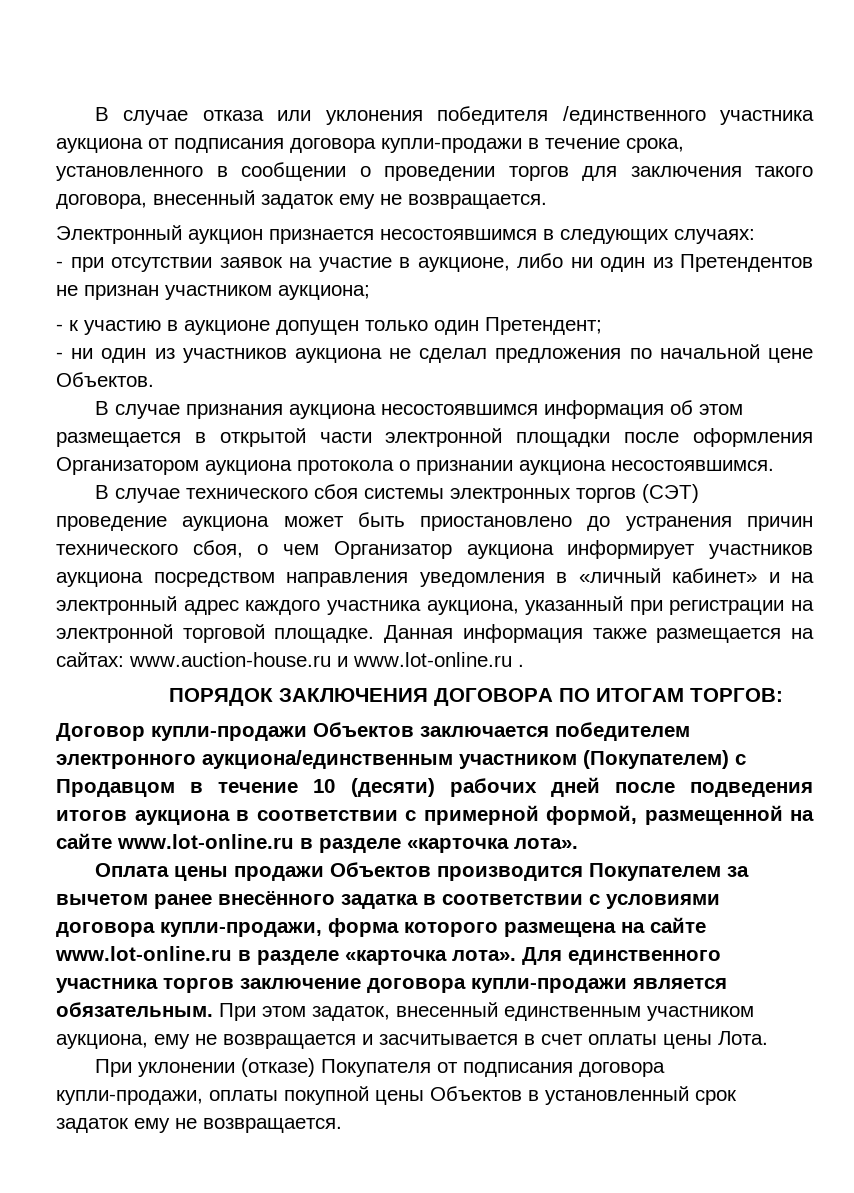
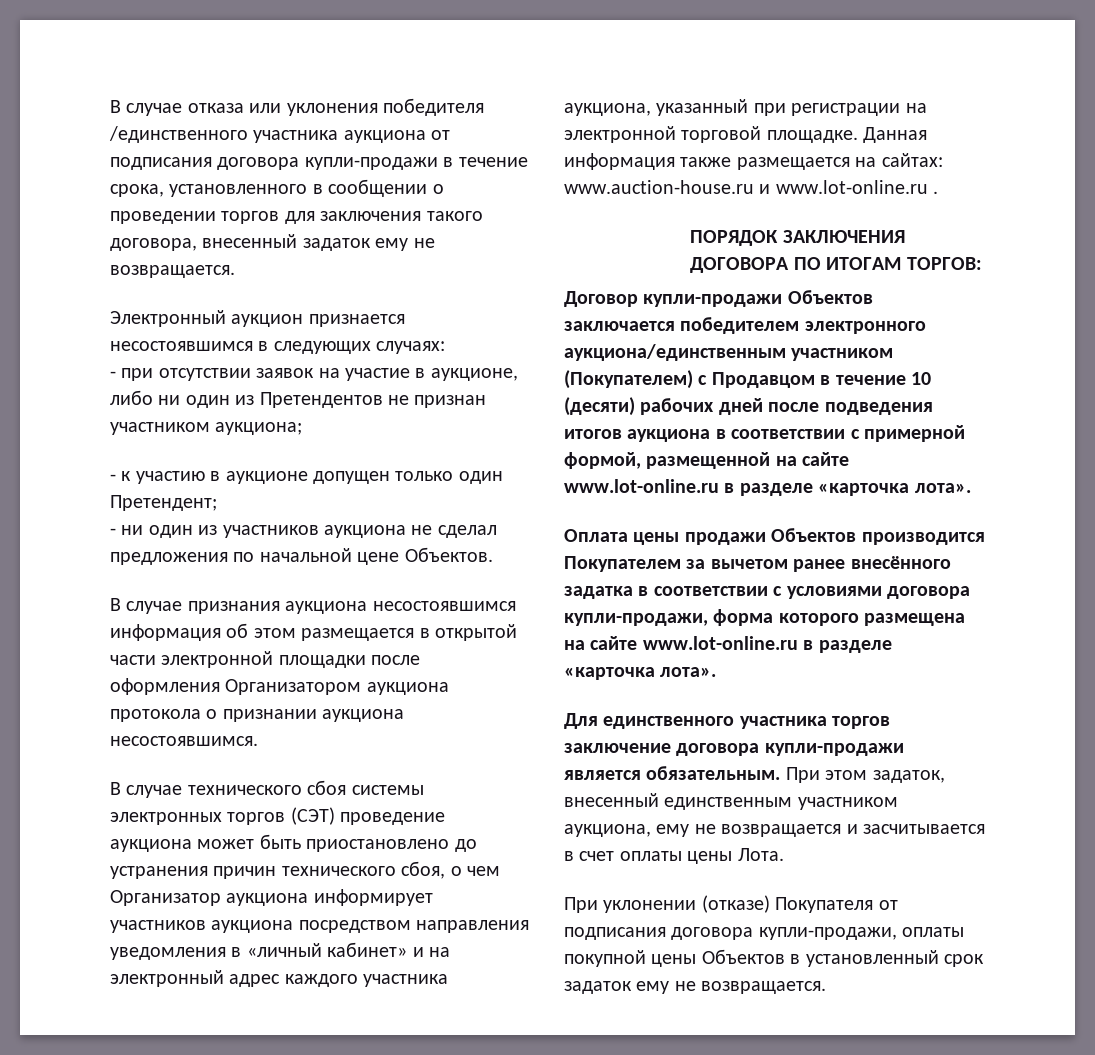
- Оплата цены продажи Объектов производится Покупателем за вычетом ранее внесённого задатка в соответствии с условиями договора купли-продажи, форма которого размещена на сайте www.lot-online.ru в разделе «карточка лота». Для единственного участника торгов заключение договора купли-продажи является обязательным.
+ Оплата цены продажи Объектов производится Покупателем за вычетом ранее внесённого задатка в соответствии с условиями договора купли-продажи, форма которого размещена на сайте www.lot-online.ru в разделе «карточка лота».
+ Для единственного участника торгов заключение договора купли-продажи является обязательным.

